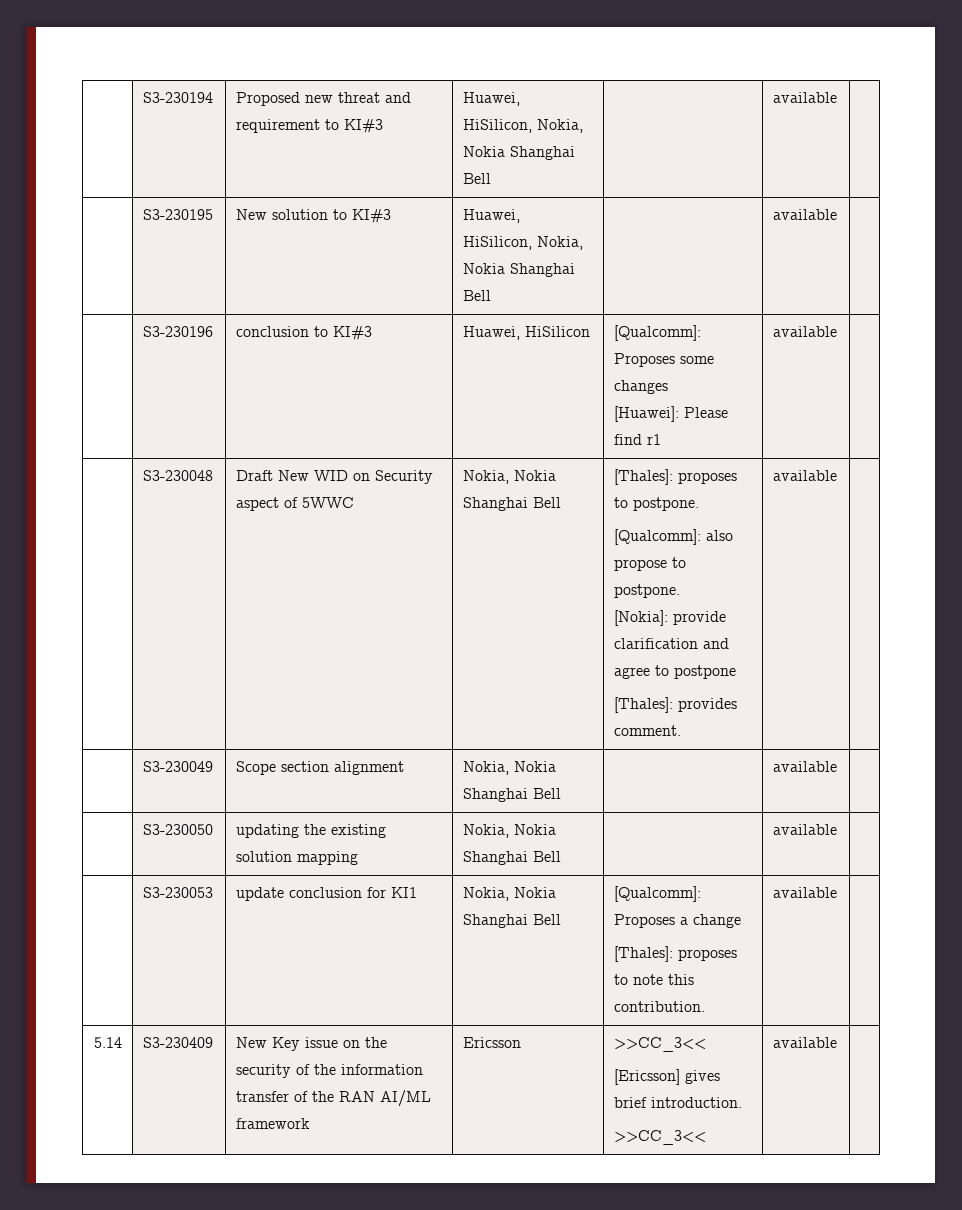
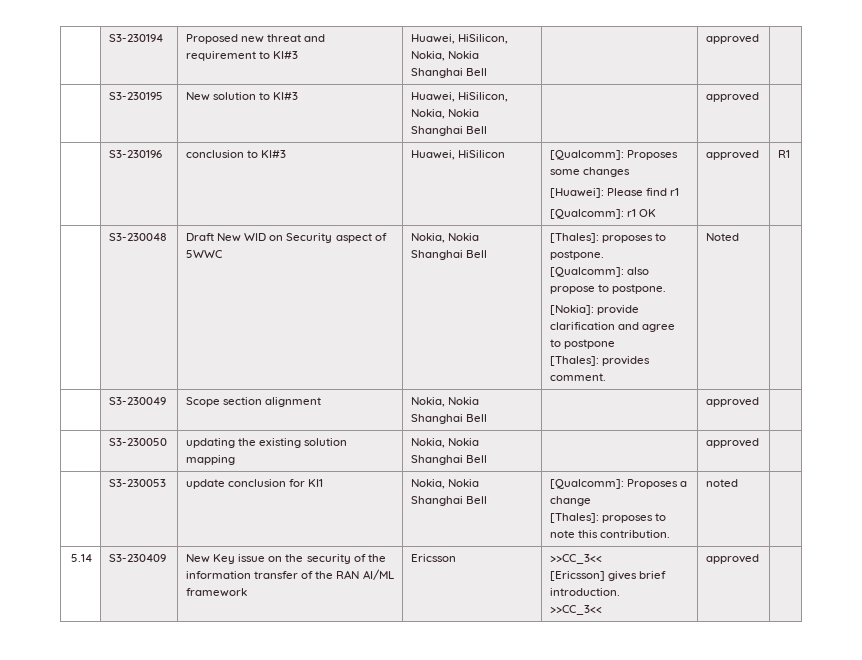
- | S3-230194 | Proposed new threat and requirement to KI#3 | Huawei, HiSilicon, Nokia, Nokia Shanghai Bell | | available |
+ | S3-230194 | Proposed new threat and requirement to KI#3 | Huawei, HiSilicon, Nokia, Nokia Shanghai Bell | | approved |
- | S3-230195 | New solution to KI#3 | Huawei, HiSilicon, Nokia, Nokia Shanghai Bell | | available |
+ | S3-230195 | New solution to KI#3 | Huawei, HiSilicon, Nokia, Nokia Shanghai Bell | | approved |
  | S3-230196 | conclusion to KI#3 | Huawei, HiSilicon | [Qualcomm]: Proposes some changes
- [Huawei]: Please find r1 | available |
+ [Huawei]: Please find r1
+ [Qualcomm]: r1 OK | approved | R1
  | S3-230048 | Draft New WID on Security aspect of 5WWC | Nokia, Nokia Shanghai Bell | [Thales]: proposes to postpone.
  [Qualcomm]: also propose to postpone.
  [Nokia]: provide clarification and agree to postpone
- [Thales]: provides comment. | available |
+ [Thales]: provides comment. | Noted |
- | S3-230049 | Scope section alignment | Nokia, Nokia Shanghai Bell | | available |
+ | S3-230049 | Scope section alignment | Nokia, Nokia Shanghai Bell | | approved |
- | S3-230050 | updating the existing solution mapping | Nokia, Nokia Shanghai Bell | | available |
+ | S3-230050 | updating the existing solution mapping | Nokia, Nokia Shanghai Bell | | approved |
  | S3-230053 | update conclusion for KI1 | Nokia, Nokia Shanghai Bell | [Qualcomm]: Proposes a change
- [Thales]: proposes to note this contribution. | available |
+ [Thales]: proposes to note this contribution. | noted |
  5.14 | S3-230409 | New Key issue on the security of the information transfer of the RAN AI/ML framework | Ericsson | >>CC_3<<
  [Ericsson] gives brief introduction.
- >>CC_3<< | available |
+ >>CC_3<< | approved |

